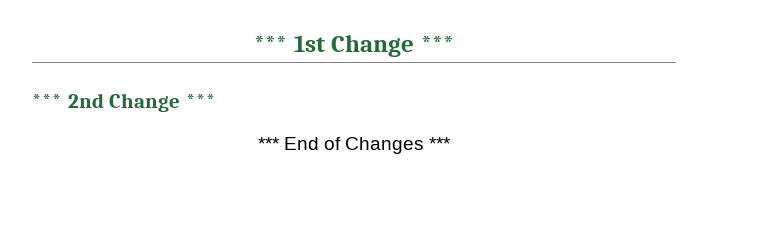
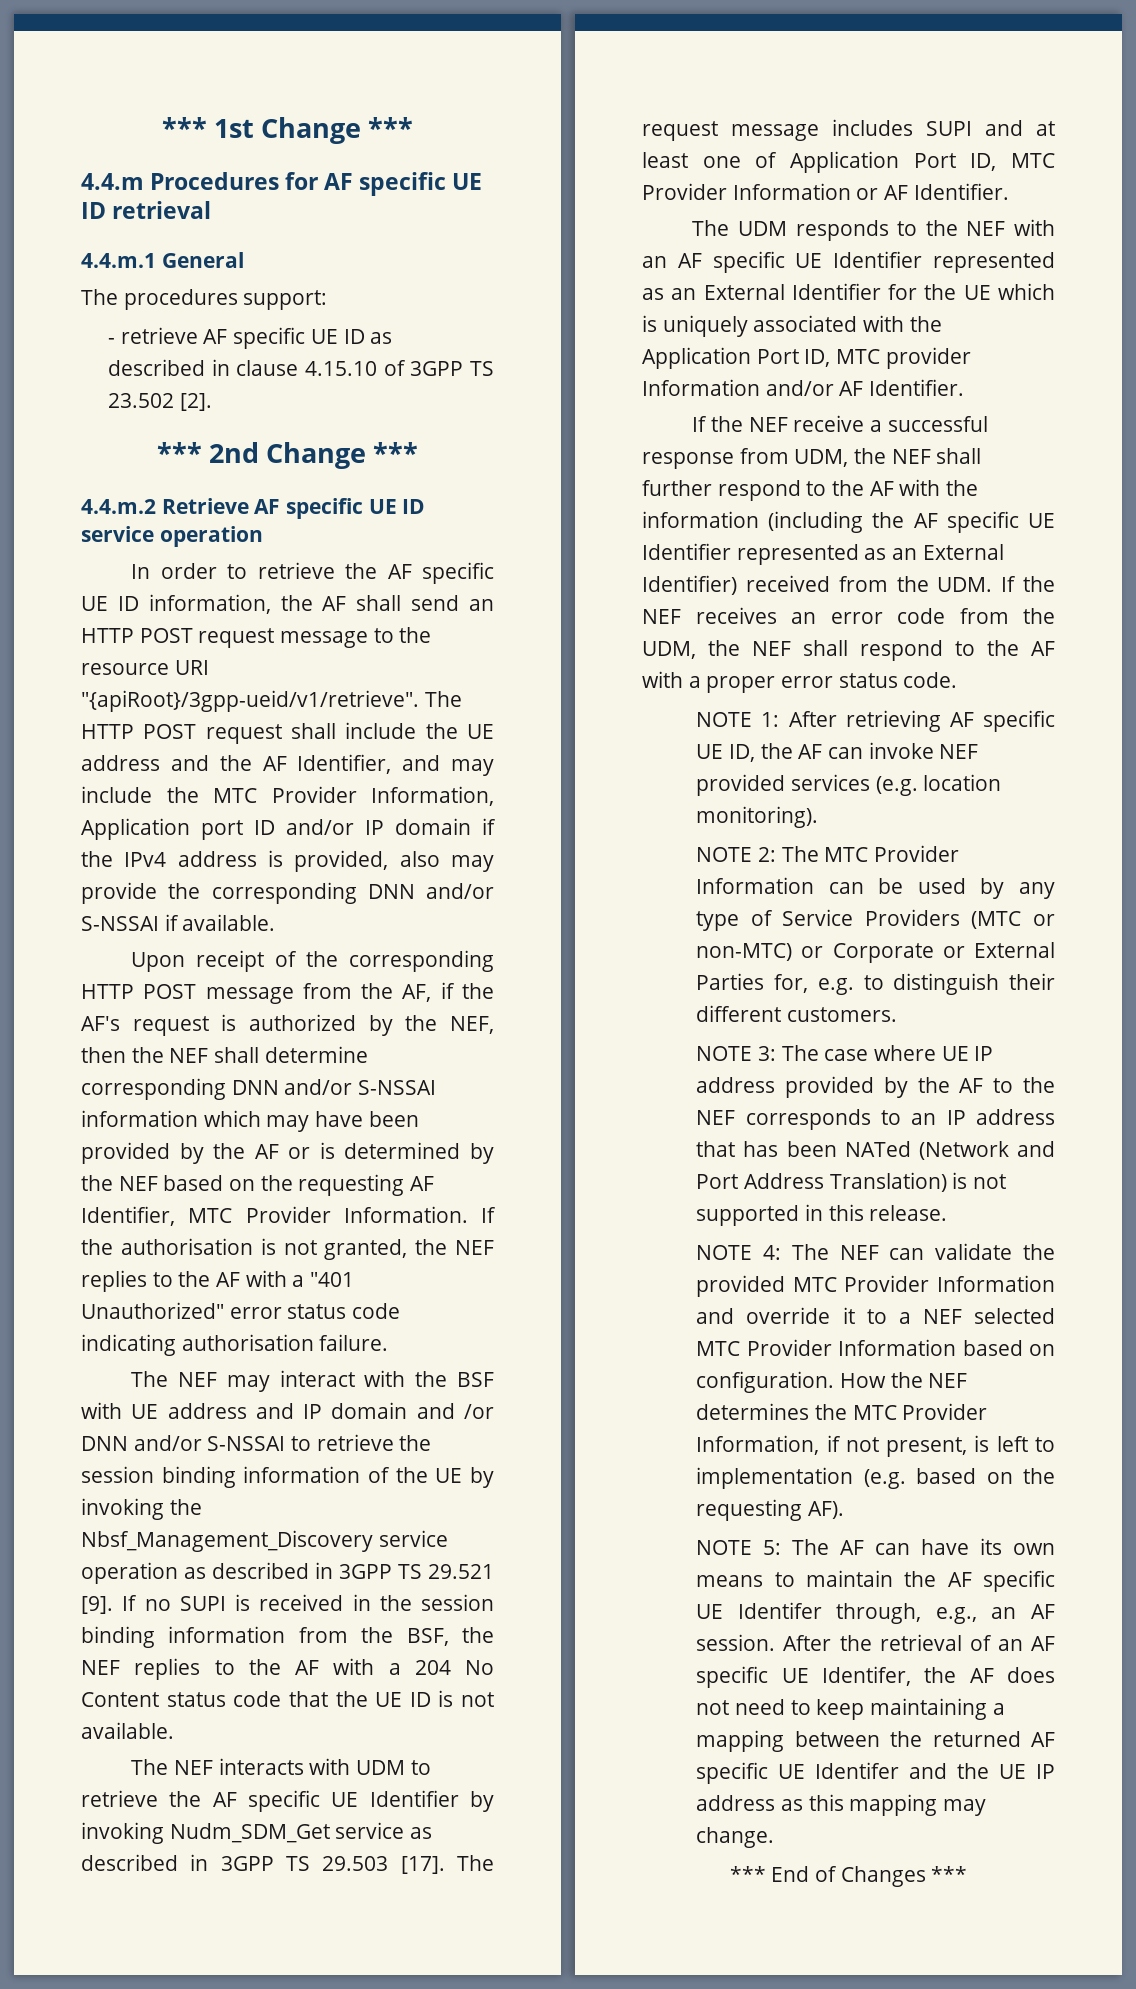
+ 4.4.m Procedures for AF specific UE ID retrieval
+ 4.4.m.1 General
+ The procedures support:
+ - retrieve AF specific UE ID as described in clause 4.15.10 of 3GPP TS 23.502 [2].
  *** 2nd Change ***
+ 4.4.m.2 Retrieve AF specific UE ID service operation
+ In order to retrieve the AF specific UE ID information, the AF shall send an HTTP POST request message to the resource URI "{apiRoot}/3gpp-ueid/v1/retrieve". The HTTP POST request shall include the UE address and the AF Identifier, and may include the MTC Provider Information, Application port ID and/or IP domain if the IPv4 address is provided, also may provide the corresponding DNN and/or S-NSSAI if available.
+ Upon receipt of the corresponding HTTP POST message from the AF, if the AF's request is authorized by the NEF, then the NEF shall determine corresponding DNN and/or S-NSSAI information which may have been provided by the AF or is determined by the NEF based on the requesting AF Identifier, MTC Provider Information. If the authorisation is not granted, the NEF replies to the AF with a "401 Unauthorized" error status code indicating authorisation failure.
+ The NEF may interact with the BSF with UE address and IP domain and /or DNN and/or S-NSSAI to retrieve the session binding information of the UE by invoking the Nbsf_Management_Discovery service operation as described in 3GPP TS 29.521 [9]. If no SUPI is received in the session binding information from the BSF, the NEF replies to the AF with a 204 No Content status code that the UE ID is not available.
+ The NEF interacts with UDM to retrieve the AF specific UE Identifier by invoking Nudm_SDM_Get service as described in 3GPP TS 29.503 [17]. The request message includes SUPI and at least one of Application Port ID, MTC Provider Information or AF Identifier.
+ The UDM responds to the NEF with an AF specific UE Identifier represented as an External Identifier for the UE which is uniquely associated with the Application Port ID, MTC provider Information and/or AF Identifier.
+ If the NEF receive a successful response from UDM, the NEF shall further respond to the AF with the information (including the AF specific UE Identifier represented as an External Identifier) received from the UDM. If the NEF receives an error code from the UDM, the NEF shall respond to the AF with a proper error status code.
+ NOTE 1: After retrieving AF specific UE ID, the AF can invoke NEF provided services (e.g. location monitoring).
+ NOTE 2: The MTC Provider Information can be used by any type of Service Providers (MTC or non-MTC) or Corporate or External Parties for, e.g. to distinguish their different customers.
+ NOTE 3: The case where UE IP address provided by the AF to the NEF corresponds to an IP address that has been NATed (Network and Port Address Translation) is not supported in this release.
+ NOTE 4: The NEF can validate the provided MTC Provider Information and override it to a NEF selected MTC Provider Information based on configuration. How the NEF determines the MTC Provider Information, if not present, is left to implementation (e.g. based on the requesting AF).
+ NOTE 5: The AF can have its own means to maintain the AF specific UE Identifer through, e.g., an AF session. After the retrieval of an AF specific UE Identifer, the AF does not need to keep maintaining a mapping between the returned AF specific UE Identifer and the UE IP address as this mapping may change.

